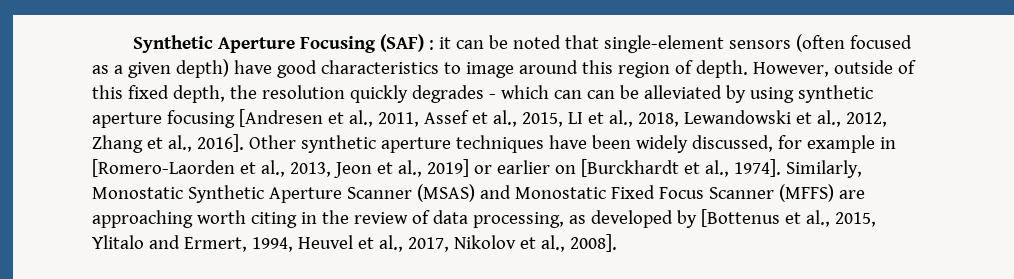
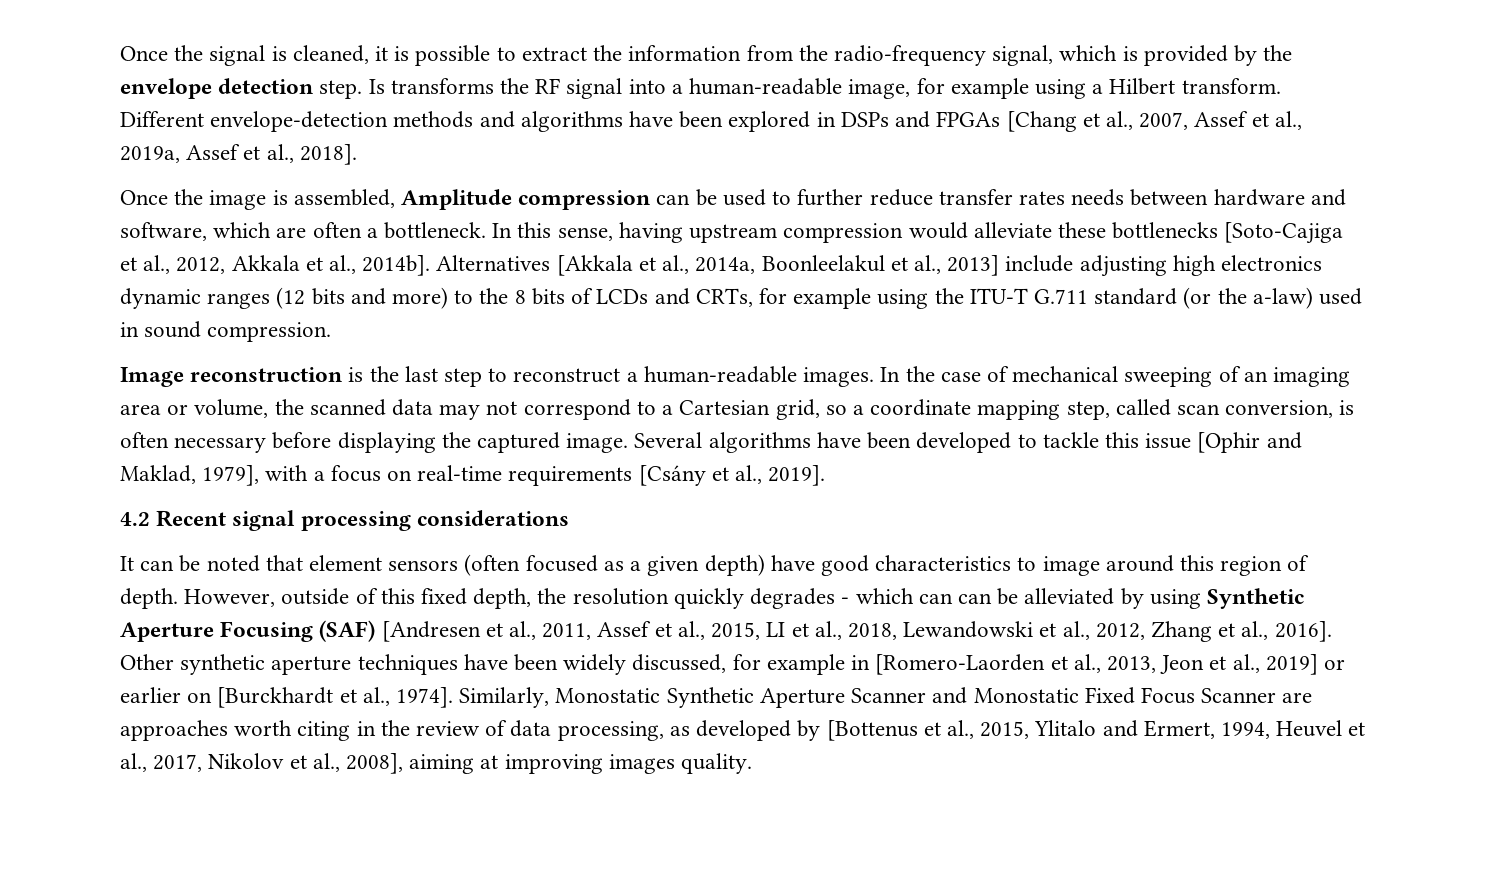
- Synthetic Aperture Focusing (SAF) : it can be noted that single-element sensors (often focused as a given depth) have good characteristics to image around this region of depth.
+ Once the signal is cleaned, it is possible to extract the information from the radio-frequency signal, which is provided by the envelope detection step. Is transforms the RF signal into a human-readable image, for example using a Hilbert transform. Different envelope-detection methods and algorithms have been explored in DSPs and FPGAs [Chang et al., 2007, Assef et al., 2019a, Assef et al., 2018].
+ Once the image is assembled, Amplitude compression can be used to further reduce transfer rates needs between hardware and software, which are often a bottleneck. In this sense, having upstream compression would alleviate these bottlenecks [Soto-Cajiga et al., 2012, Akkala et al., 2014b]. Alternatives [Akkala et al., 2014a, Boonleelakul et al., 2013] include adjusting high electronics dynamic ranges (12 bits and more) to the 8 bits of LCDs and CRTs, for example using the ITU-T G.711 standard (or the a-law) used in sound compression.
+ Image reconstruction is the last step to reconstruct a human-readable images. In the case of mechanical sweeping of an imaging area or volume, the scanned data may not correspond to a Cartesian grid, so a coordinate mapping step, called scan conversion, is often necessary before displaying the captured image. Several algorithms have been developed to tackle this issue [Ophir and Maklad, 1979], with a focus on real-time requirements [Csány et al., 2019].
+ 4.2 Recent signal processing considerations
+ It can be noted that element sensors (often focused as a given depth) have good characteristics to image around this region of depth.
- However, outside of this fixed depth, the resolution quickly degrades - which can can be alleviated by using synthetic aperture focusing [Andresen et al., 2011, Assef et al., 2015, LI et al., 2018, Lewandowski et al., 2012, Zhang et al., 2016].
+ However, outside of this fixed depth, the resolution quickly degrades - which can can be alleviated by using Synthetic Aperture Focusing (SAF) [Andresen et al., 2011, Assef et al., 2015, LI et al., 2018, Lewandowski et al., 2012, Zhang et al., 2016].
- Similarly, Monostatic Synthetic Aperture Scanner (MSAS) and Monostatic Fixed Focus Scanner (MFFS) are approaching worth citing in the review of data processing, as developed by [Bottenus et al., 2015, Ylitalo and Ermert, 1994, Heuvel et al., 2017, Nikolov et al., 2008].
+ Similarly, Monostatic Synthetic Aperture Scanner and Monostatic Fixed Focus Scanner are approaches worth citing in the review of data processing, as developed by [Bottenus et al., 2015, Ylitalo and Ermert, 1994, Heuvel et al., 2017, Nikolov et al., 2008], aiming at improving images quality.

